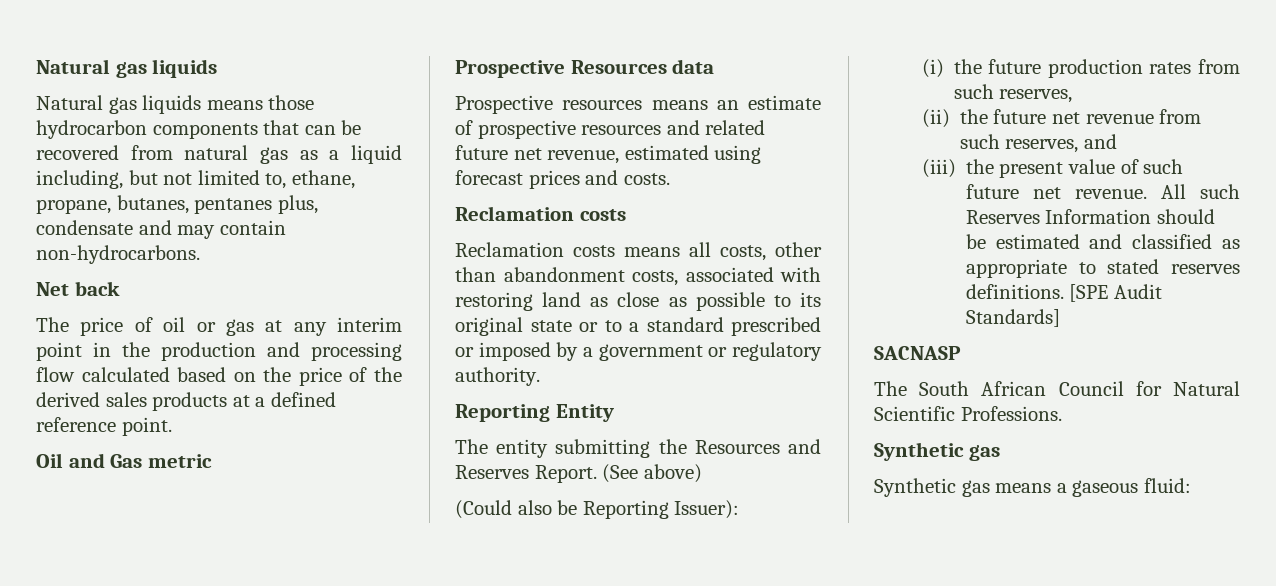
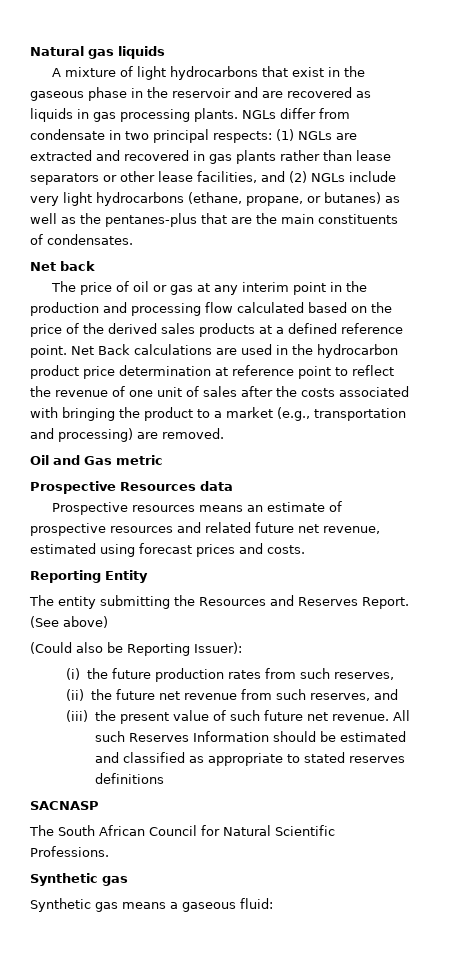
- Natural gas liquids means those hydrocarbon components that can be recovered from natural gas as a liquid including, but not limited to, ethane, propane, butanes, pentanes plus, condensate and may contain non-hydrocarbons.
+ A mixture of light hydrocarbons that exist in the gaseous phase in the reservoir and are recovered as liquids in gas processing plants. NGLs differ from condensate in two principal respects: (1) NGLs are extracted and recovered in gas plants rather than lease separators or other lease facilities, and (2) NGLs include very light hydrocarbons (ethane, propane, or butanes) as well as the pentanes-plus that are the main constituents of condensates.
+ Net Back calculations are used in the hydrocarbon product price determination at reference point to reflect the revenue of one unit of sales after the costs associated with bringing the product to a market (e.g., transportation and processing) are removed.
  Prospective resources means an estimate of prospective resources and related future net revenue, estimated using forecast prices and costs.
- Reclamation costs
- Reclamation costs means all costs, other than abandonment costs, associated with restoring land as close as possible to its original state or to a standard prescribed or imposed by a government or regulatory authority.
- All such Reserves Information should be estimated and classified as appropriate to stated reserves definitions. [SPE Audit Standards]
+ All such Reserves Information should be estimated and classified as appropriate to stated reserves definitions

